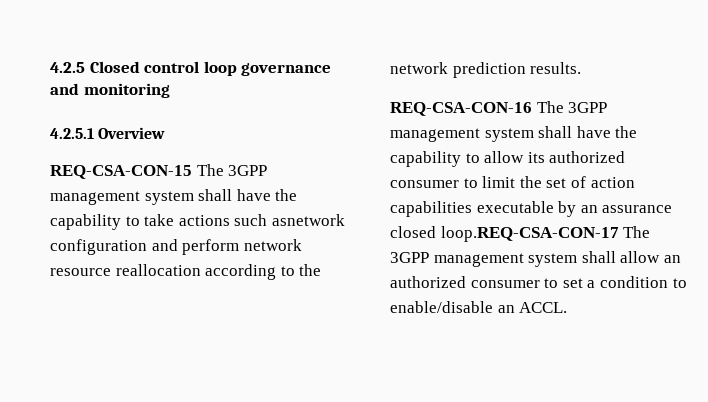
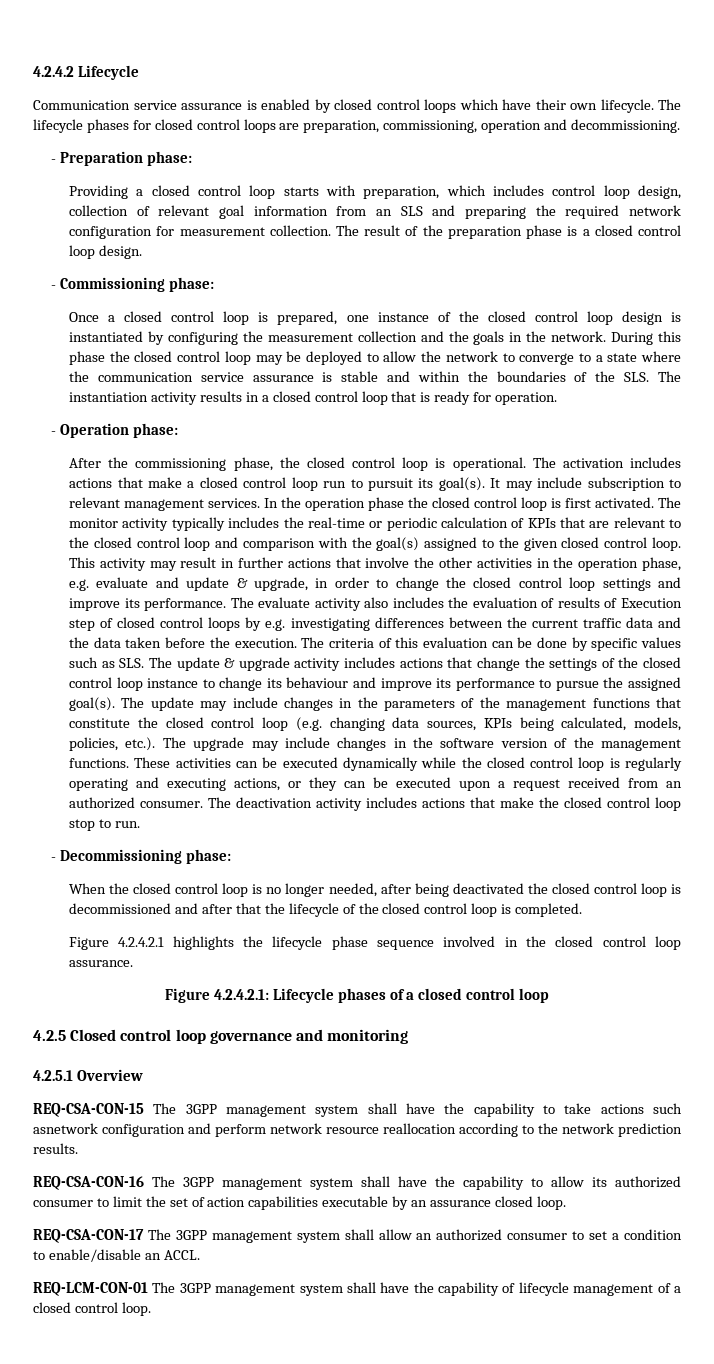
+ 4.2.4.2 Lifecycle
+ Communication service assurance is enabled by closed control loops which have their own lifecycle. The lifecycle phases for closed control loops are preparation, commissioning, operation and decommissioning.
+ - Preparation phase:
+ Providing a closed control loop starts with preparation, which includes control loop design, collection of relevant goal information from an SLS and preparing the required network configuration for measurement collection. The result of the preparation phase is a closed control loop design.
+ - Commissioning phase:
+ Once a closed control loop is prepared, one instance of the closed control loop design is instantiated by configuring the measurement collection and the goals in the network. During this phase the closed control loop may be deployed to allow the network to converge to a state where the communication service assurance is stable and within the boundaries of the SLS. The instantiation activity results in a closed control loop that is ready for operation.
+ - Operation phase:
+ After the commissioning phase, the closed control loop is operational. The activation includes actions that make a closed control loop run to pursuit its goal(s). It may include subscription to relevant management services. In the operation phase the closed control loop is first activated. The monitor activity typically includes the real-time or periodic calculation of KPIs that are relevant to the closed control loop and comparison with the goal(s) assigned to the given closed control loop. This activity may result in further actions that involve the other activities in the operation phase, e.g. evaluate and update & upgrade, in order to change the closed control loop settings and improve its performance. The evaluate activity also includes the evaluation of results of Execution step of closed control loops by e.g. investigating differences between the current traffic data and the data taken before the execution. The criteria of this evaluation can be done by specific values such as SLS. The update & upgrade activity includes actions that change the settings of the closed control loop instance to change its behaviour and improve its performance to pursue the assigned goal(s). The update may include changes in the parameters of the management functions that constitute the closed control loop (e.g. changing data sources, KPIs being calculated, models, policies, etc.). The upgrade may include changes in the software version of the management functions. These activities can be executed dynamically while the closed control loop is regularly operating and executing actions, or they can be executed upon a request received from an authorized consumer. The deactivation activity includes actions that make the closed control loop stop to run.
+ - Decommissioning phase:
+ When the closed control loop is no longer needed, after being deactivated the closed control loop is decommissioned and after that the lifecycle of the closed control loop is completed.
+ Figure 4.2.4.2.1 highlights the lifecycle phase sequence involved in the closed control loop assurance.
+ Figure 4.2.4.2.1: Lifecycle phases of a closed control loop
- REQ-CSA-CON-16 The 3GPP management system shall have the capability to allow its authorized consumer to limit the set of action capabilities executable by an assurance closed loop.REQ-CSA-CON-17 The 3GPP management system shall allow an authorized consumer to set a condition to enable/disable an ACCL.
+ REQ-CSA-CON-16 The 3GPP management system shall have the capability to allow its authorized consumer to limit the set of action capabilities executable by an assurance closed loop.
+ REQ-CSA-CON-17 The 3GPP management system shall allow an authorized consumer to set a condition to enable/disable an ACCL.
+ REQ-LCM-CON-01 The 3GPP management system shall have the capability of lifecycle management of a closed control loop.

